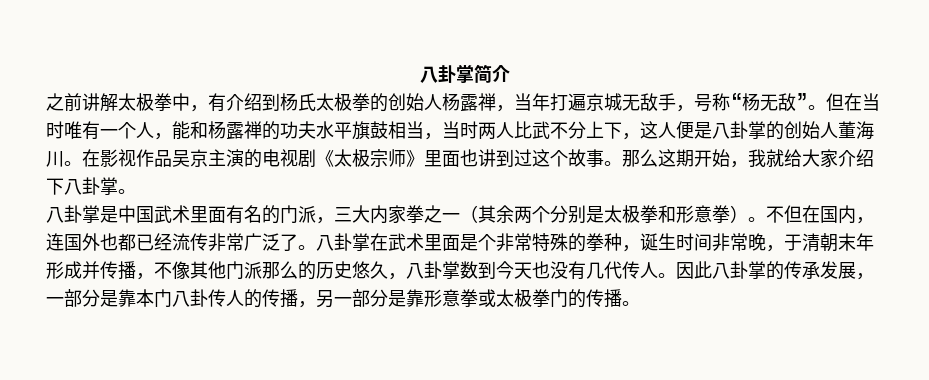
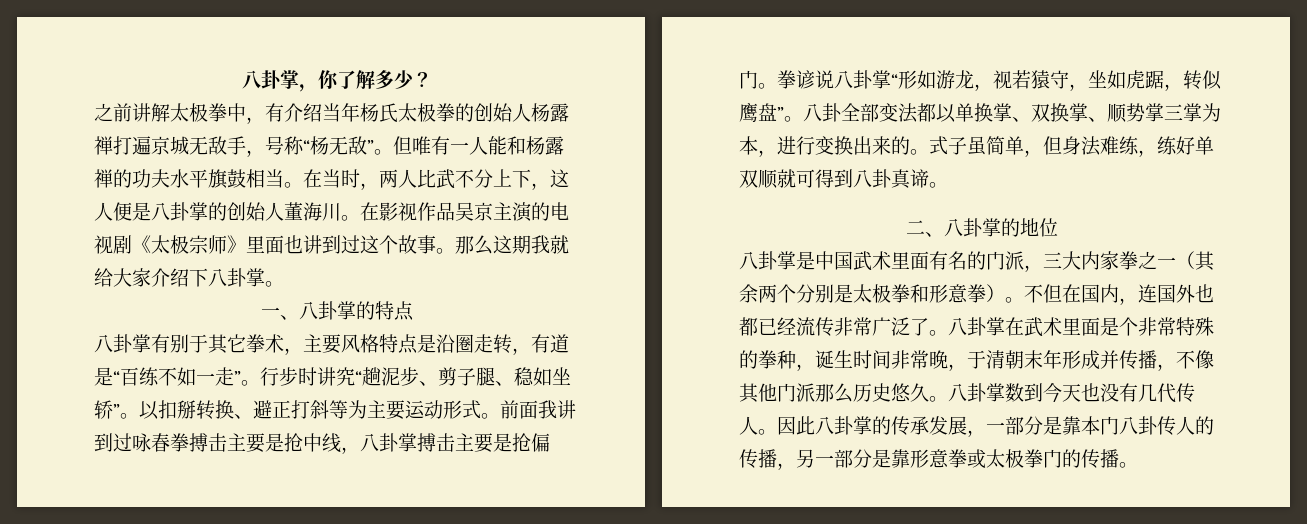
- 八卦掌简介
+ 八卦掌，你了解多少？
- 之前讲解太极拳中，有介绍到杨氏太极拳的创始人杨露禅，当年打遍京城无敌手，号称“杨无敌”。
+ 之前讲解太极拳中，有介绍当年杨氏太极拳的创始人杨露禅打遍京城无敌手，号称“杨无敌”。
- 但在当时唯有一个人，能和杨露禅的功夫水平旗鼓相当，当时两人比武不分上下，这人便是八卦掌的创始人董海川。
+ 但唯有一人能和杨露禅的功夫水平旗鼓相当。在当时，两人比武不分上下，这人便是八卦掌的创始人董海川。
- 那么这期开始，我就给大家介绍下八卦掌。
+ 那么这期我就给大家介绍下八卦掌。
+ 一、八卦掌的特点
+ 八卦掌有别于其它拳术，主要风格特点是沿圈走转，有道是“百练不如一走”。行步时讲究“趟泥步、剪子腿、稳如坐轿”。以扣掰转换、避正打斜等为主要运动形式。前面我讲到过咏春拳搏击主要是抢中线，八卦掌搏击主要是抢偏门。拳谚说八卦掌“形如游龙，视若猿守，坐如虎踞，转似鹰盘”。八卦全部变法都以单换掌、双换掌、顺势掌三掌为本，进行变换出来的。式子虽简单，但身法难练，练好单双顺就可得到八卦真谛。
+ 二、八卦掌的地位
- 八卦掌在武术里面是个非常特殊的拳种，诞生时间非常晚，于清朝末年形成并传播，不像其他门派那么的历史悠久，八卦掌数到今天也没有几代传人。
+ 八卦掌在武术里面是个非常特殊的拳种，诞生时间非常晚，于清朝末年形成并传播，不像其他门派那么历史悠久。八卦掌数到今天也没有几代传人。

